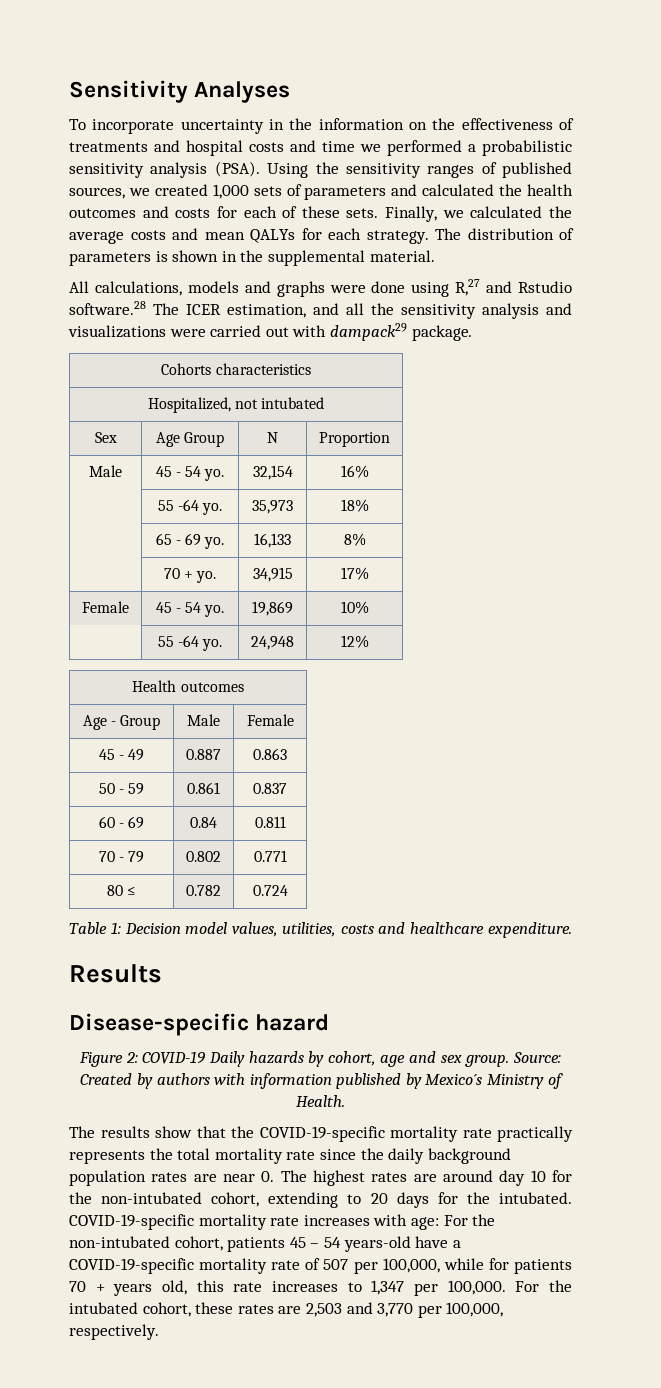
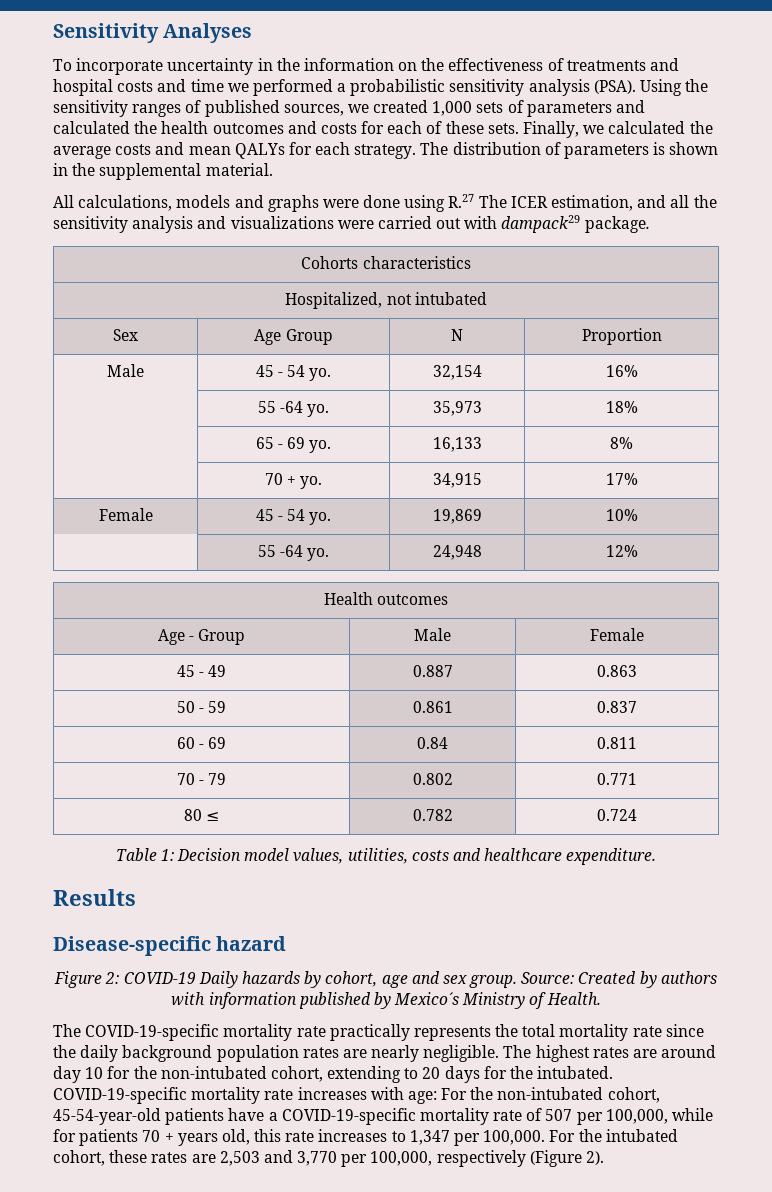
- All calculations, models and graphs were done using R,27 and Rstudio software.28 The ICER estimation, and all the sensitivity analysis and visualizations were carried out with dampack29 package.
+ All calculations, models and graphs were done using R.27 The ICER estimation, and all the sensitivity analysis and visualizations were carried out with dampack29 package.
- The results show that the COVID-19-specific mortality rate practically represents the total mortality rate since the daily background population rates are near 0. The highest rates are around day 10 for the non-intubated cohort, extending to 20 days for the intubated.
+ The COVID-19-specific mortality rate practically represents the total mortality rate since the daily background population rates are nearly negligible. The highest rates are around day 10 for the non-intubated cohort, extending to 20 days for the intubated.
- COVID-19-specific mortality rate increases with age: For the non-intubated cohort, patients 45 – 54 years-old have a COVID-19-specific mortality rate of 507 per 100,000, while for patients 70 + years old, this rate increases to 1,347 per 100,000.
+ COVID-19-specific mortality rate increases with age: For the non-intubated cohort, 45-54-year-old patients have a COVID-19-specific mortality rate of 507 per 100,000, while for patients 70 + years old, this rate increases to 1,347 per 100,000.
- For the intubated cohort, these rates are 2,503 and 3,770 per 100,000, respectively.
+ For the intubated cohort, these rates are 2,503 and 3,770 per 100,000, respectively (Figure 2).

